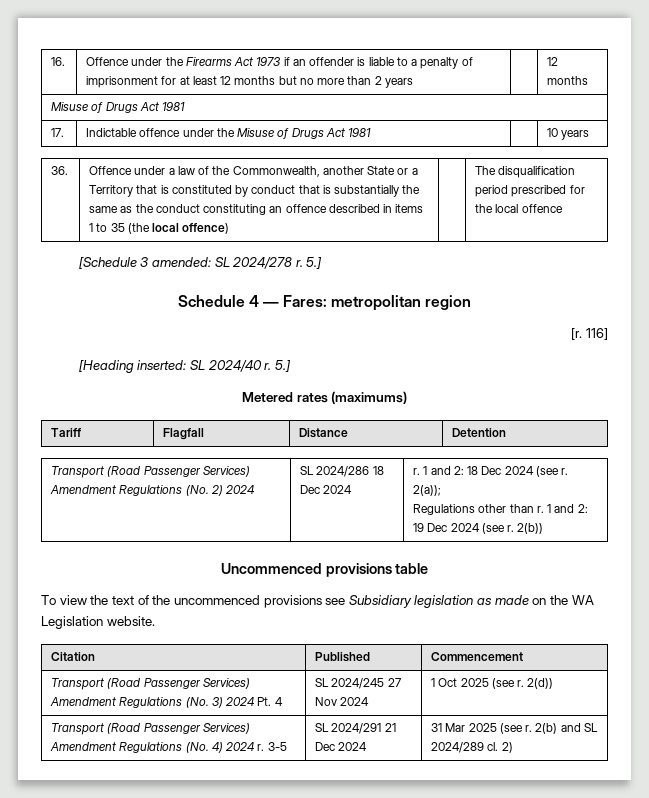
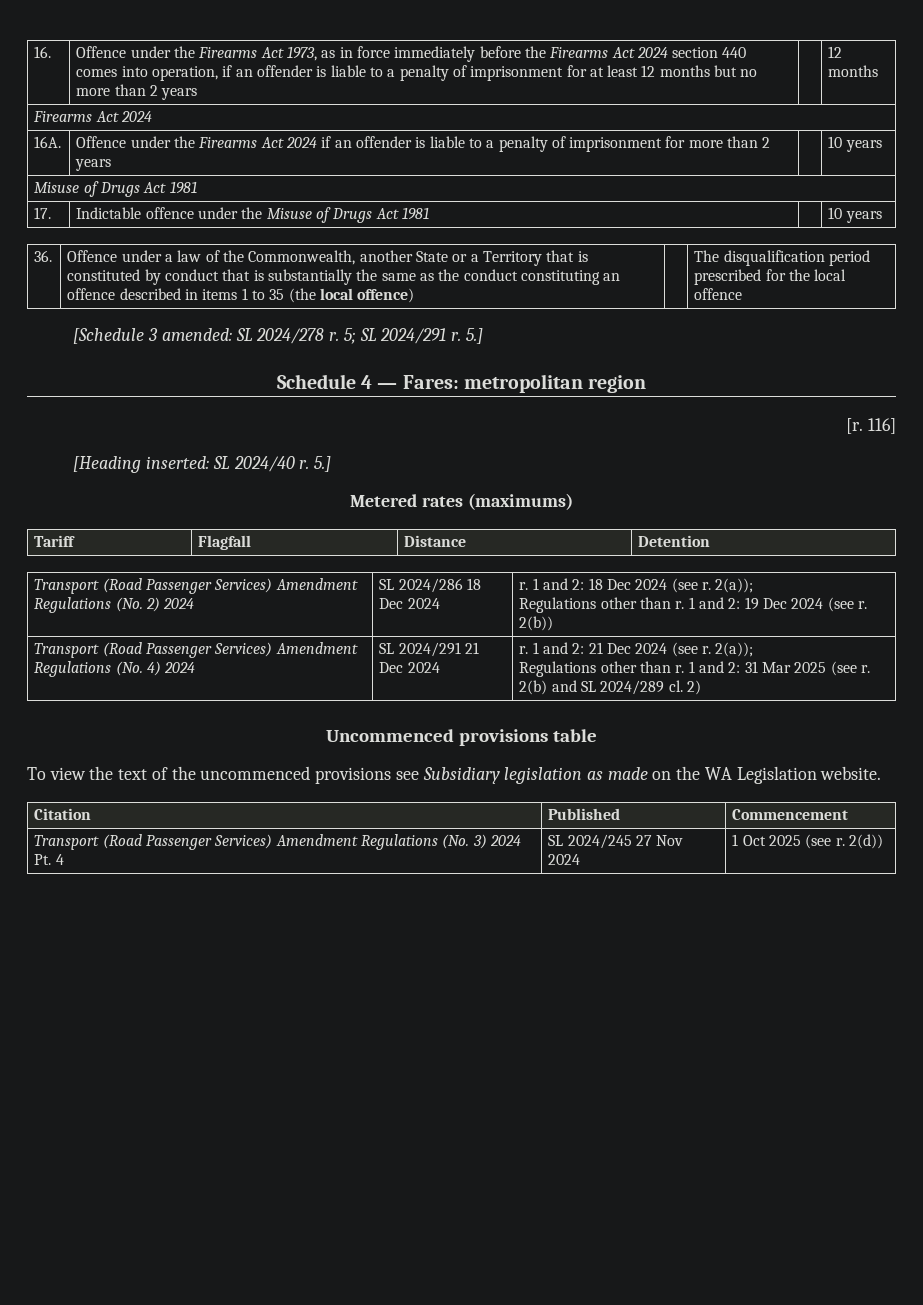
- Offence under the Firearms Act 1973 if an offender is liable to a penalty of imprisonment for at least 12 months but no more than 2 years | | 12 months
+ Offence under the Firearms Act 1973, as in force immediately before the Firearms Act 2024 section 440 comes into operation, if an offender is liable to a penalty of imprisonment for at least 12 months but no more than 2 years | | 12 months
+ Firearms Act 2024
+ 16A. | Offence under the Firearms Act 2024 if an offender is liable to a penalty of imprisonment for more than 2 years | | 10 years
+ 5; SL 2024/291 r.
+ Transport (Road Passenger Services) Amendment Regulations (No. 4) 2024 | SL 2024/291 21 Dec 2024 | r. 1 and 2: 21 Dec 2024 (see r. 2(a));
+ Regulations other than r. 1 and 2: 31 Mar 2025 (see r. 2(b) and SL 2024/289 cl. 2)
- Transport (Road Passenger Services) Amendment Regulations (No. 4) 2024 r. 3-5 | SL 2024/291 21 Dec 2024 | 31 Mar 2025 (see r. 2(b) and SL 2024/289 cl. 2)

